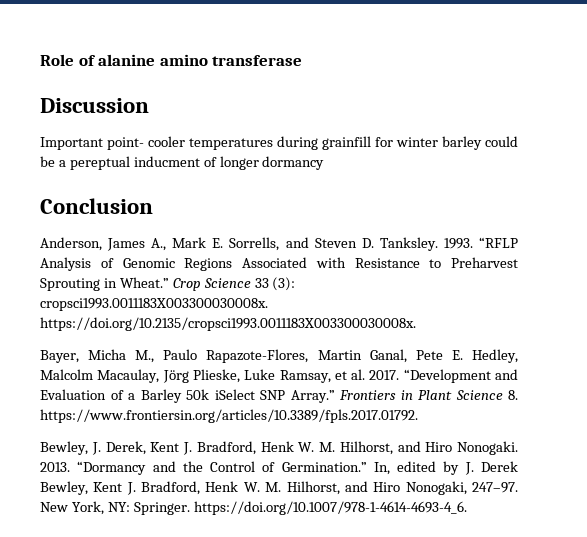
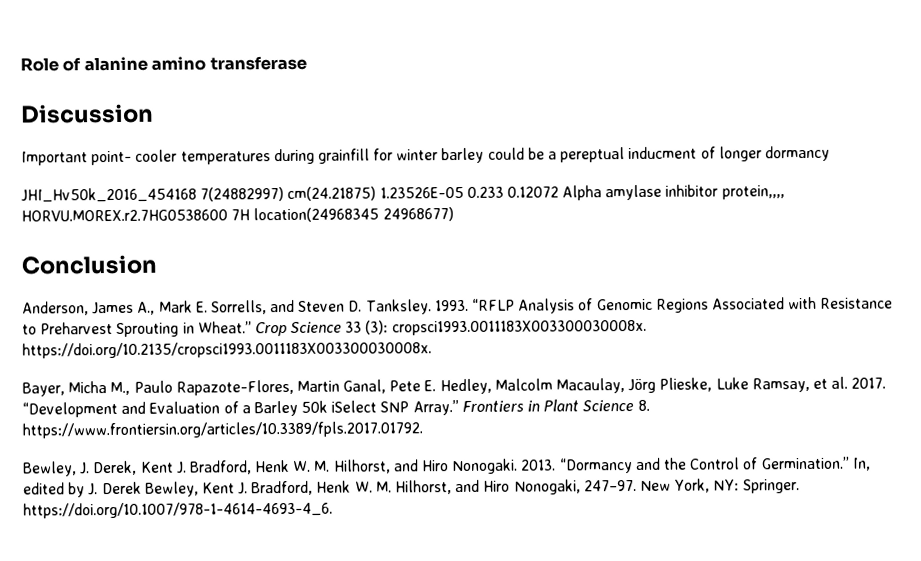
+ JHI_Hv50k_2016_454168 7(24882997) cm(24.21875) 1.23526E-05 0.233 0.12072 Alpha amylase inhibitor protein,,,, HORVU.MOREX.r2.7HG0538600 7H location(24968345 24968677)

